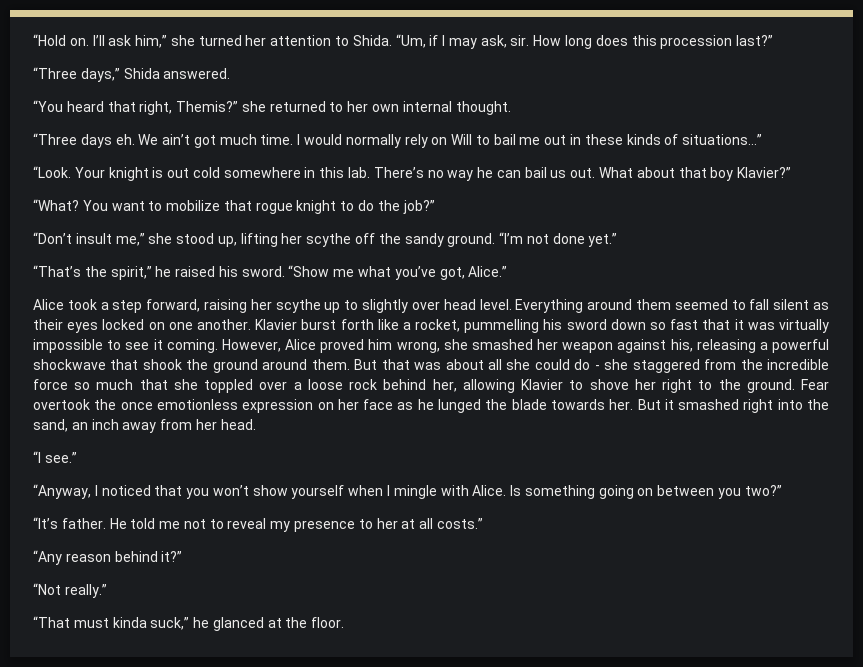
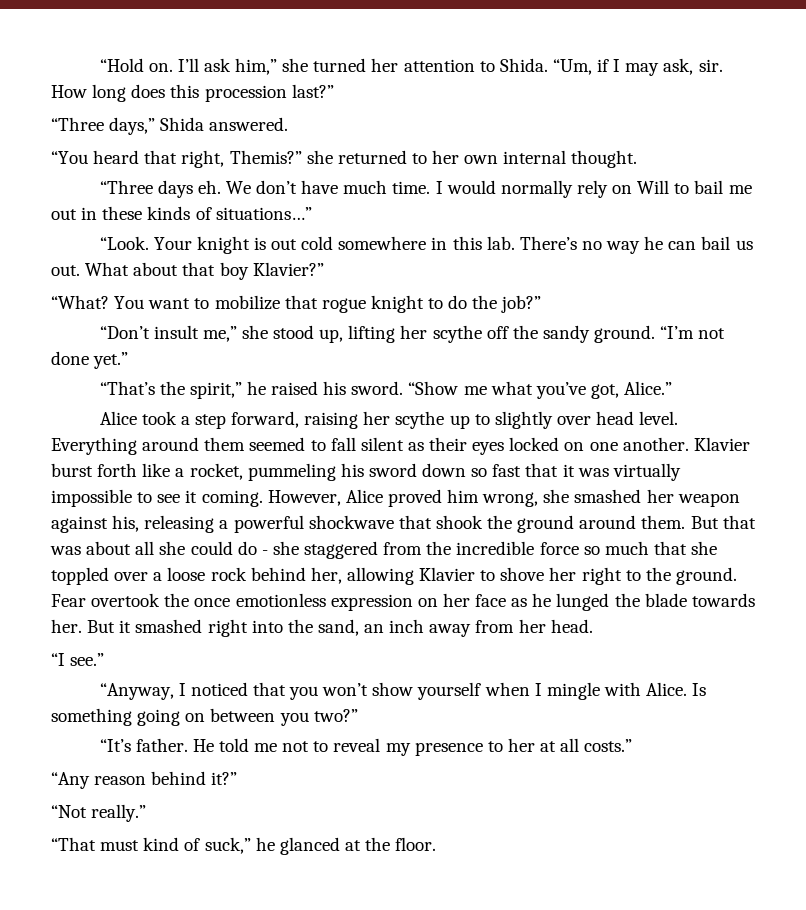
- We ain’t got much time.
+ We don’t have much time.
- Klavier burst forth like a rocket, pummelling his sword down so fast that it was virtually impossible to see it coming.
+ Klavier burst forth like a rocket, pummeling his sword down so fast that it was virtually impossible to see it coming.
- “That must kinda suck,” he glanced at the floor.
+ “That must kind of suck,” he glanced at the floor.

